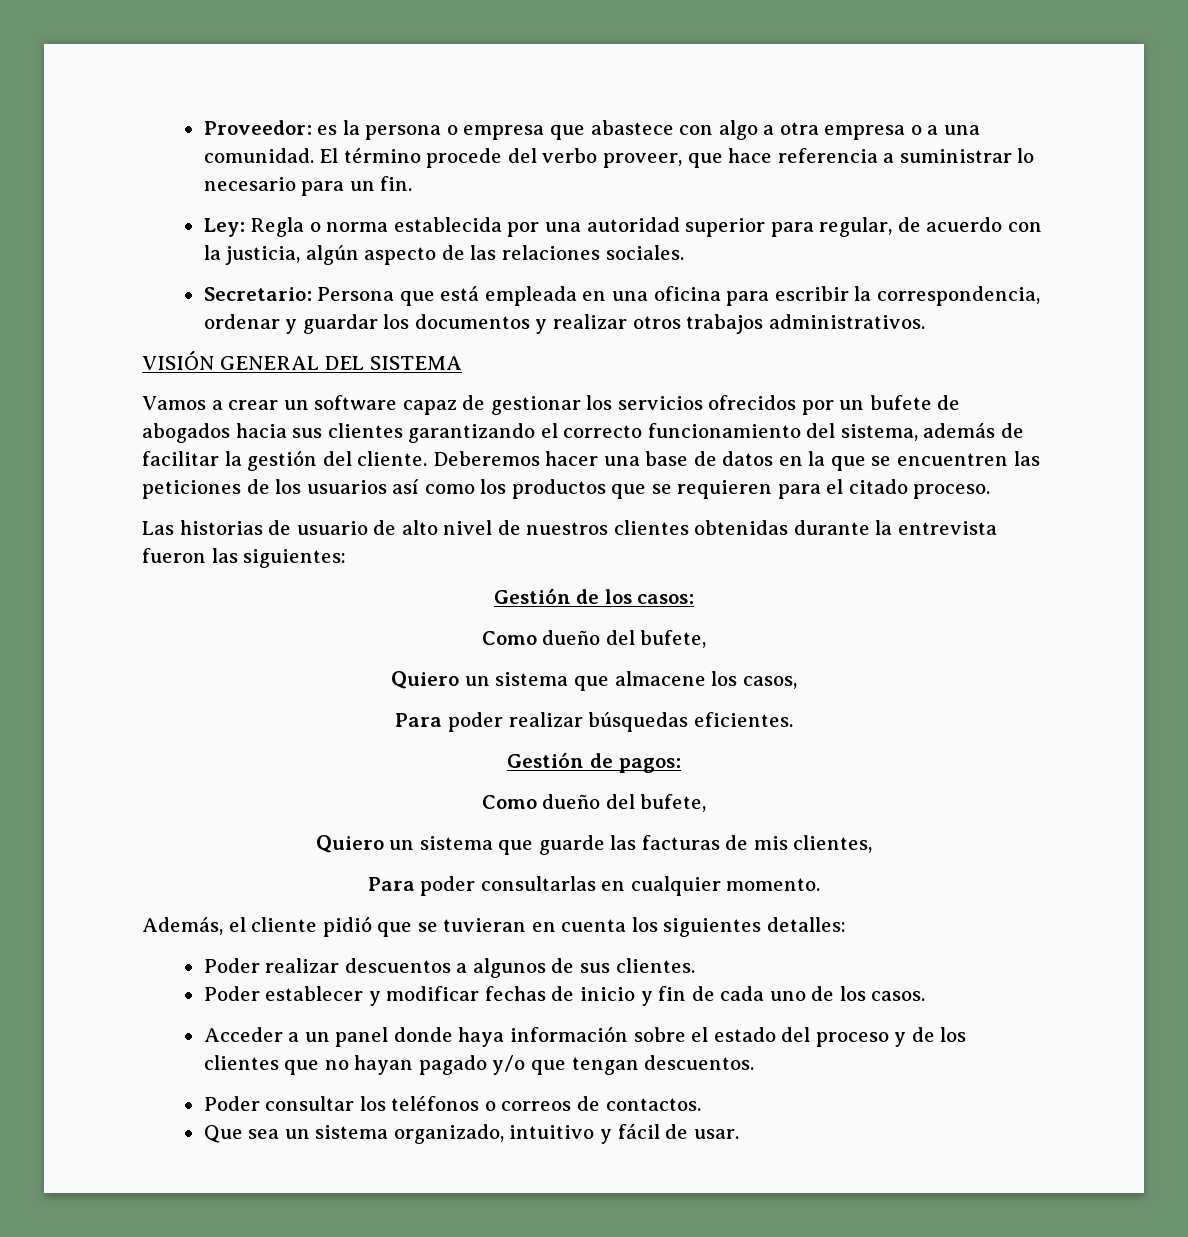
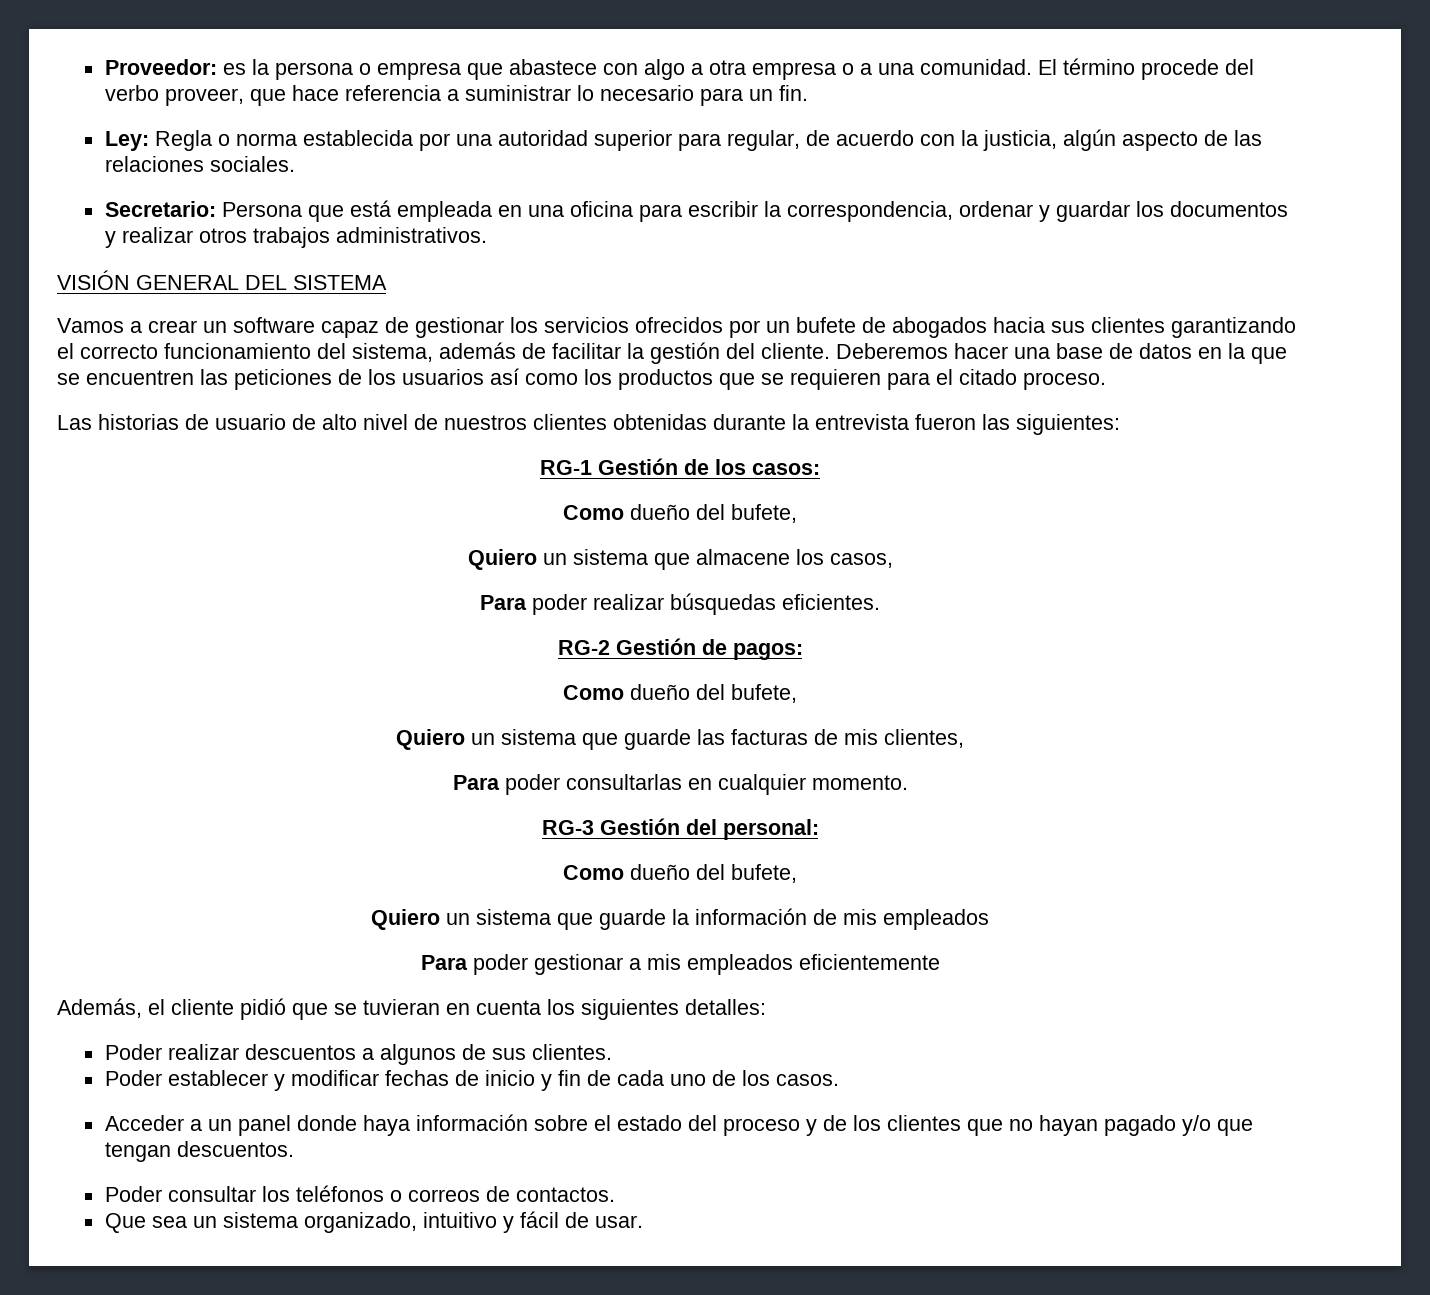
- Gestión de los casos:
+ RG-1 Gestión de los casos:
- Gestión de pagos:
+ RG-2 Gestión de pagos:
+ RG-3 Gestión del personal:
+ Como dueño del bufete,
+ Quiero un sistema que guarde la información de mis empleados
+ Para poder gestionar a mis empleados eficientemente

